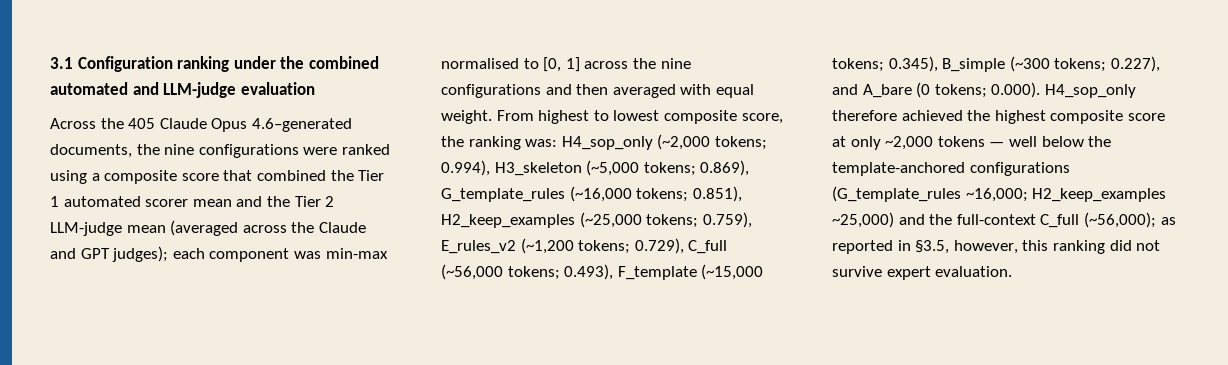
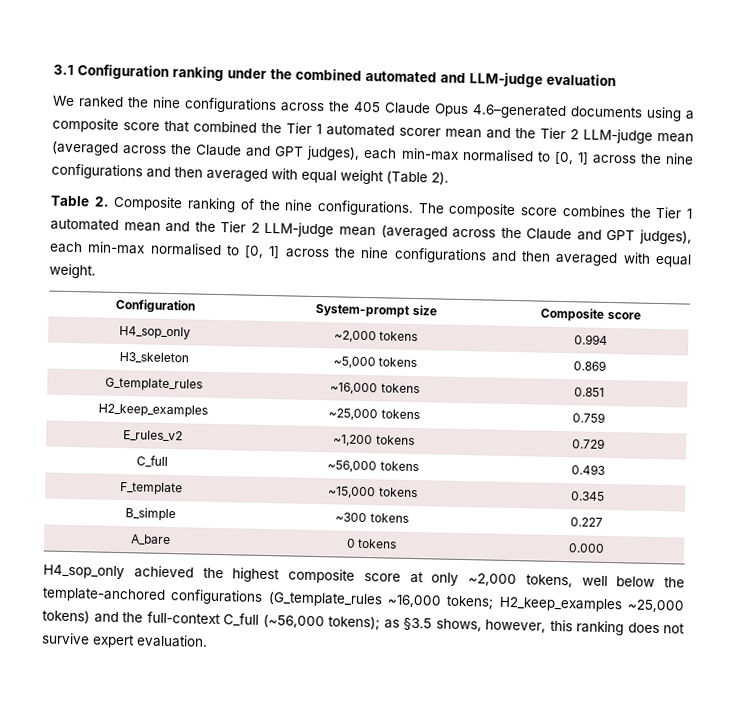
- Across the 405 Claude Opus 4.6–generated documents, the nine configurations were ranked using a composite score that combined the Tier 1 automated scorer mean and the Tier 2 LLM-judge mean (averaged across the Claude and GPT judges); each component was min-max normalised to [0, 1] across the nine configurations and then averaged with equal weight. From highest to lowest composite score, the ranking was: H4_sop_only (~2,000 tokens; 0.994), H3_skeleton (~5,000 tokens; 0.869), G_template_rules (~16,000 tokens; 0.851), H2_keep_examples (~25,000 tokens; 0.759), E_rules_v2 (~1,200 tokens; 0.729), C_full (~56,000 tokens; 0.493), F_template (~15,000 tokens; 0.345), B_simple (~300 tokens; 0.227), and A_bare (0 tokens; 0.000). H4_sop_only therefore achieved the highest composite score at only ~2,000 tokens — well below the template-anchored configurations (G_template_rules ~16,000; H2_keep_examples ~25,000) and the full-context C_full (~56,000); as reported in §3.5, however, this ranking did not survive expert evaluation.
+ We ranked the nine configurations across the 405 Claude Opus 4.6–generated documents using a composite score that combined the Tier 1 automated scorer mean and the Tier 2 LLM-judge mean (averaged across the Claude and GPT judges), each min-max normalised to [0, 1] across the nine configurations and then averaged with equal weight (Table 2).
+ Table 2. Composite ranking of the nine configurations. The composite score combines the Tier 1 automated mean and the Tier 2 LLM-judge mean (averaged across the Claude and GPT judges), each min-max normalised to [0, 1] across the nine configurations and then averaged with equal weight.
+ Configuration | System-prompt size | Composite score
+ H4_sop_only | ~2,000 tokens | 0.994
+ H3_skeleton | ~5,000 tokens | 0.869
+ G_template_rules | ~16,000 tokens | 0.851
+ H2_keep_examples | ~25,000 tokens | 0.759
+ E_rules_v2 | ~1,200 tokens | 0.729
+ C_full | ~56,000 tokens | 0.493
+ F_template | ~15,000 tokens | 0.345
+ B_simple | ~300 tokens | 0.227
+ A_bare | 0 tokens | 0.000
+ H4_sop_only achieved the highest composite score at only ~2,000 tokens, well below the template-anchored configurations (G_template_rules ~16,000 tokens; H2_keep_examples ~25,000 tokens) and the full-context C_full (~56,000 tokens); as §3.5 shows, however, this ranking does not survive expert evaluation.

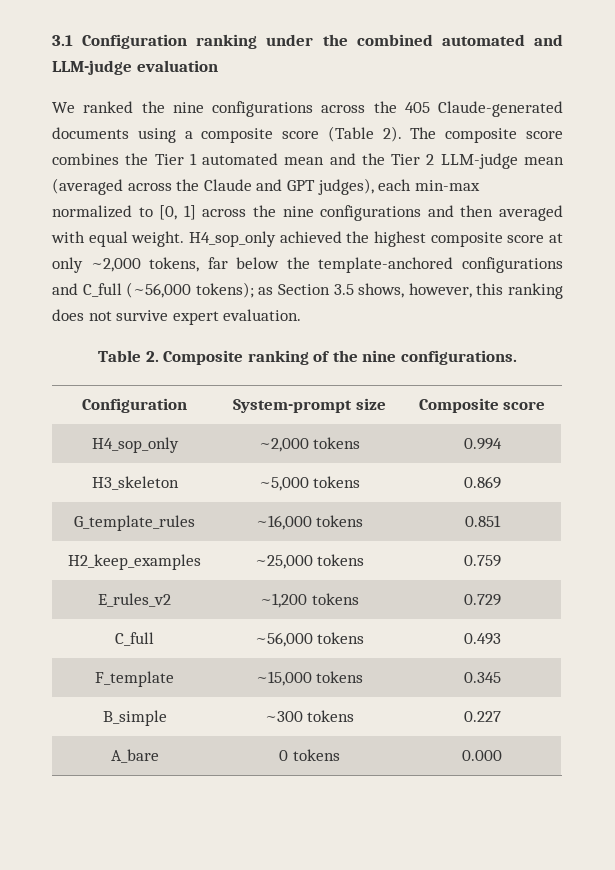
- We ranked the nine configurations across the 405 Claude Opus 4.6–generated documents using a composite score that combined the Tier 1 automated scorer mean and the Tier 2 LLM-judge mean (averaged across the Claude and GPT judges), each min-max normalised to [0, 1] across the nine configurations and then averaged with equal weight (Table 2).
- Table 2. Composite ranking of the nine configurations.
+ We ranked the nine configurations across the 405 Claude-generated documents using a composite score (Table 2).
- The composite score combines the Tier 1 automated mean and the Tier 2 LLM-judge mean (averaged across the Claude and GPT judges), each min-max normalised to [0, 1] across the nine configurations and then averaged with equal weight.
+ The composite score combines the Tier 1 automated mean and the Tier 2 LLM-judge mean (averaged across the Claude and GPT judges), each min-max normalized to [0, 1] across the nine configurations and then averaged with equal weight. H4_sop_only achieved the highest composite score at only ~2,000 tokens, far below the template-anchored configurations and C_full (~56,000 tokens); as Section 3.5 shows, however, this ranking does not survive expert evaluation.
+ Table 2. Composite ranking of the nine configurations.
- H4_sop_only achieved the highest composite score at only ~2,000 tokens, well below the template-anchored configurations (G_template_rules ~16,000 tokens; H2_keep_examples ~25,000 tokens) and the full-context C_full (~56,000 tokens); as §3.5 shows, however, this ranking does not survive expert evaluation.

